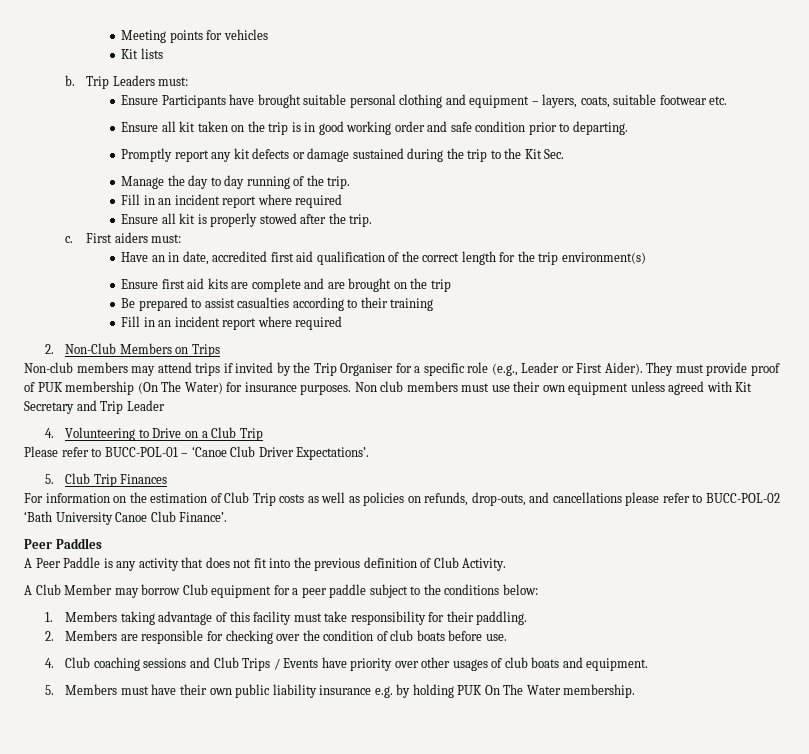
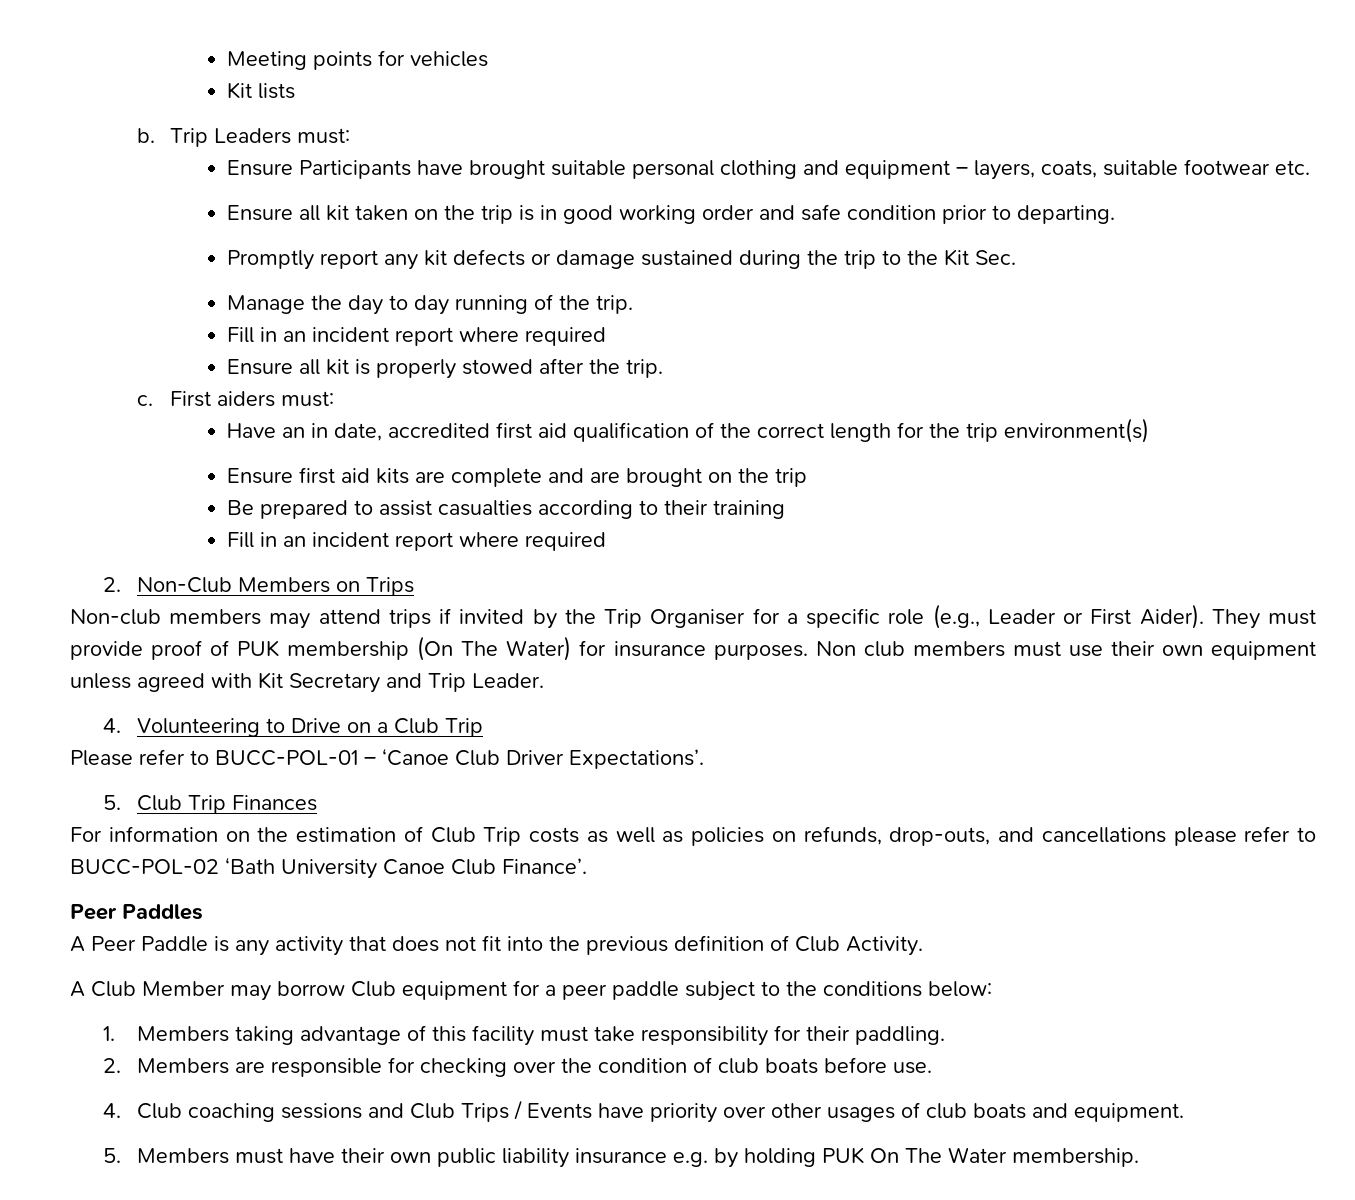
- Non club members must use their own equipment unless agreed with Kit Secretary and Trip Leader
+ Non club members must use their own equipment unless agreed with Kit Secretary and Trip Leader.

